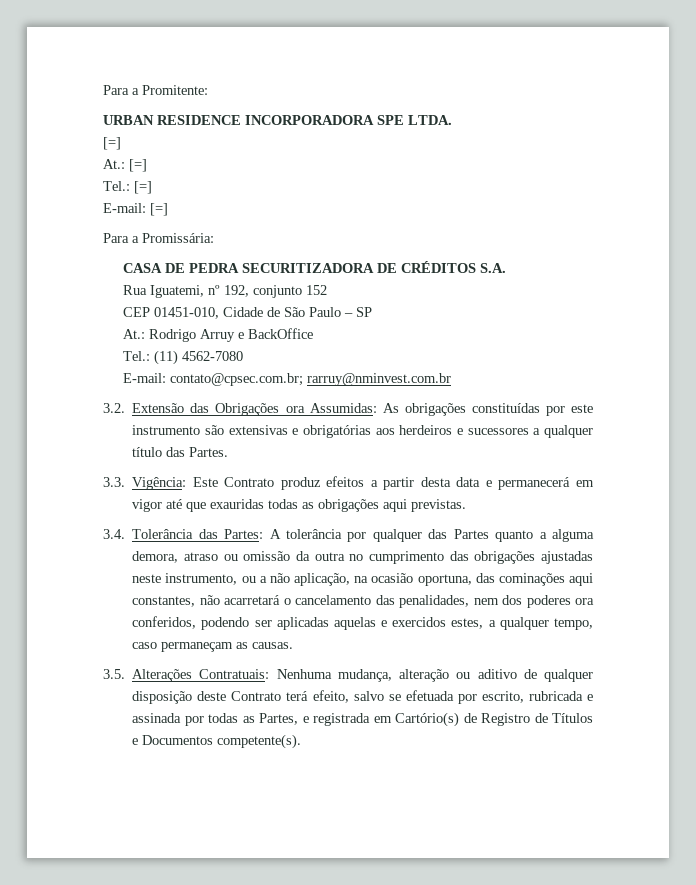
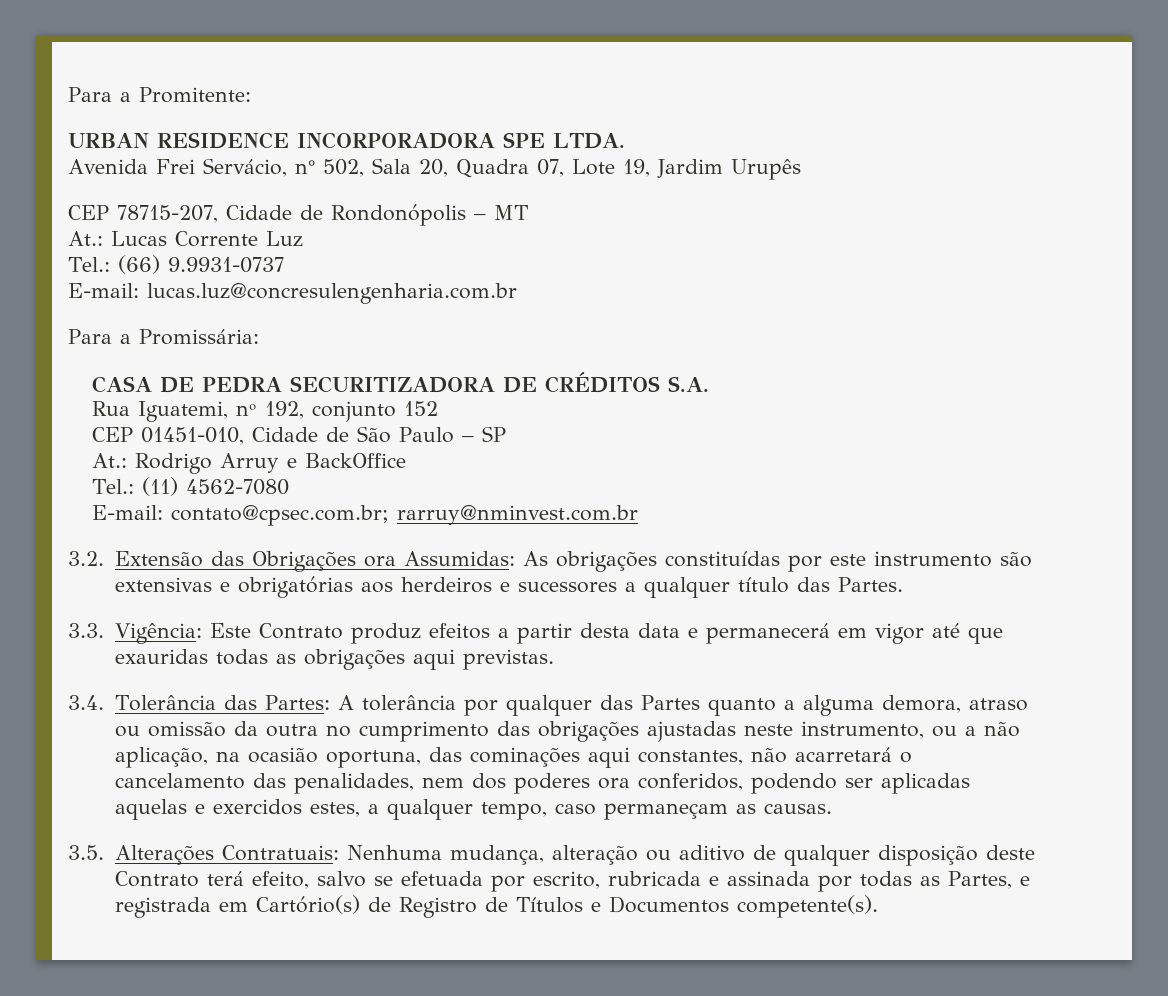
  URBAN RESIDENCE INCORPORADORA SPE LTDA.
- [=]
- At.: [=]
- Tel.: [=]
- E-mail: [=]
+ Avenida Frei Servácio, n° 502, Sala 20, Quadra 07, Lote 19, Jardim Urupês
+ CEP 78715-207, Cidade de Rondonópolis – MT
+ At.: Lucas Corrente Luz
+ Tel.: (66) 9.9931-0737
+ E-mail: lucas.luz@concresulengenharia.com.br

